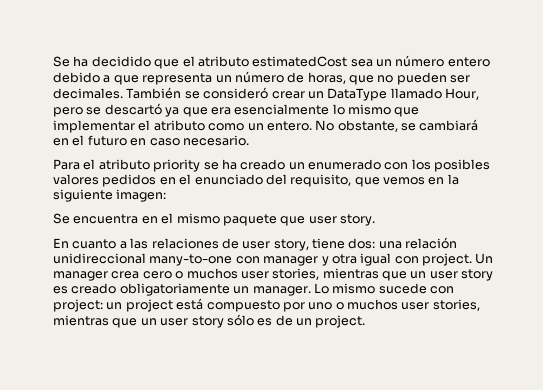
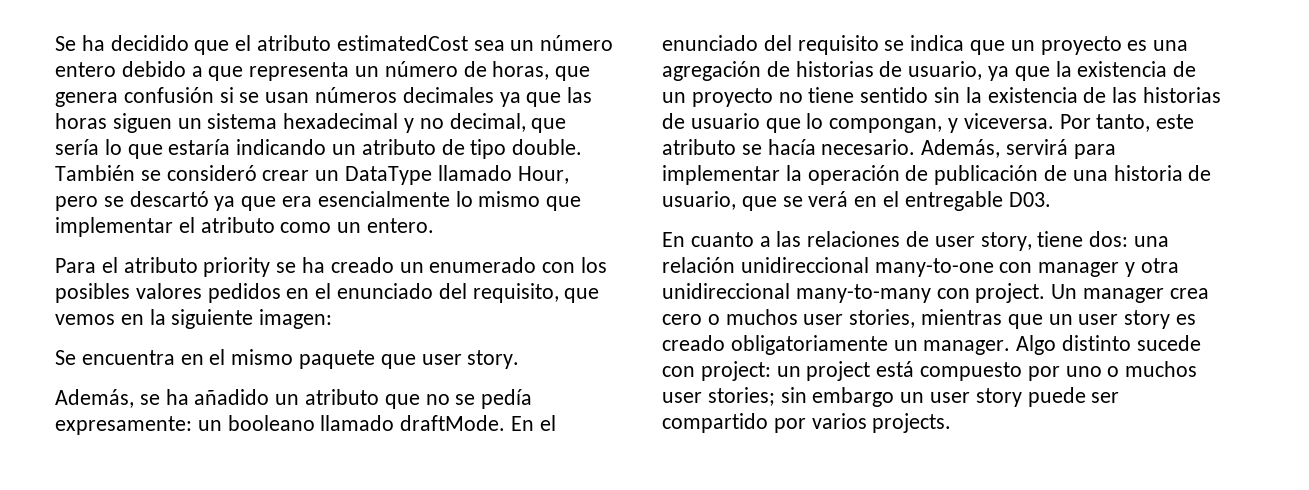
- Se ha decidido que el atributo estimatedCost sea un número entero debido a que representa un número de horas, que no pueden ser decimales.
+ Se ha decidido que el atributo estimatedCost sea un número entero debido a que representa un número de horas, que genera confusión si se usan números decimales ya que las horas siguen un sistema hexadecimal y no decimal, que sería lo que estaría indicando un atributo de tipo double.
- No obstante, se cambiará en el futuro en caso necesario.
+ Además, se ha añadido un atributo que no se pedía expresamente: un booleano llamado draftMode. En el enunciado del requisito se indica que un proyecto es una agregación de historias de usuario, ya que la existencia de un proyecto no tiene sentido sin la existencia de las historias de usuario que lo compongan, y viceversa. Por tanto, este atributo se hacía necesario. Además, servirá para implementar la operación de publicación de una historia de usuario, que se verá en el entregable D03.
- En cuanto a las relaciones de user story, tiene dos: una relación unidireccional many-to-one con manager y otra igual con project.
+ En cuanto a las relaciones de user story, tiene dos: una relación unidireccional many-to-one con manager y otra unidireccional many-to-many con project.
- Lo mismo sucede con project: un project está compuesto por uno o muchos user stories, mientras que un user story sólo es de un project.
+ Algo distinto sucede con project: un project está compuesto por uno o muchos user stories; sin embargo un user story puede ser compartido por varios projects.

